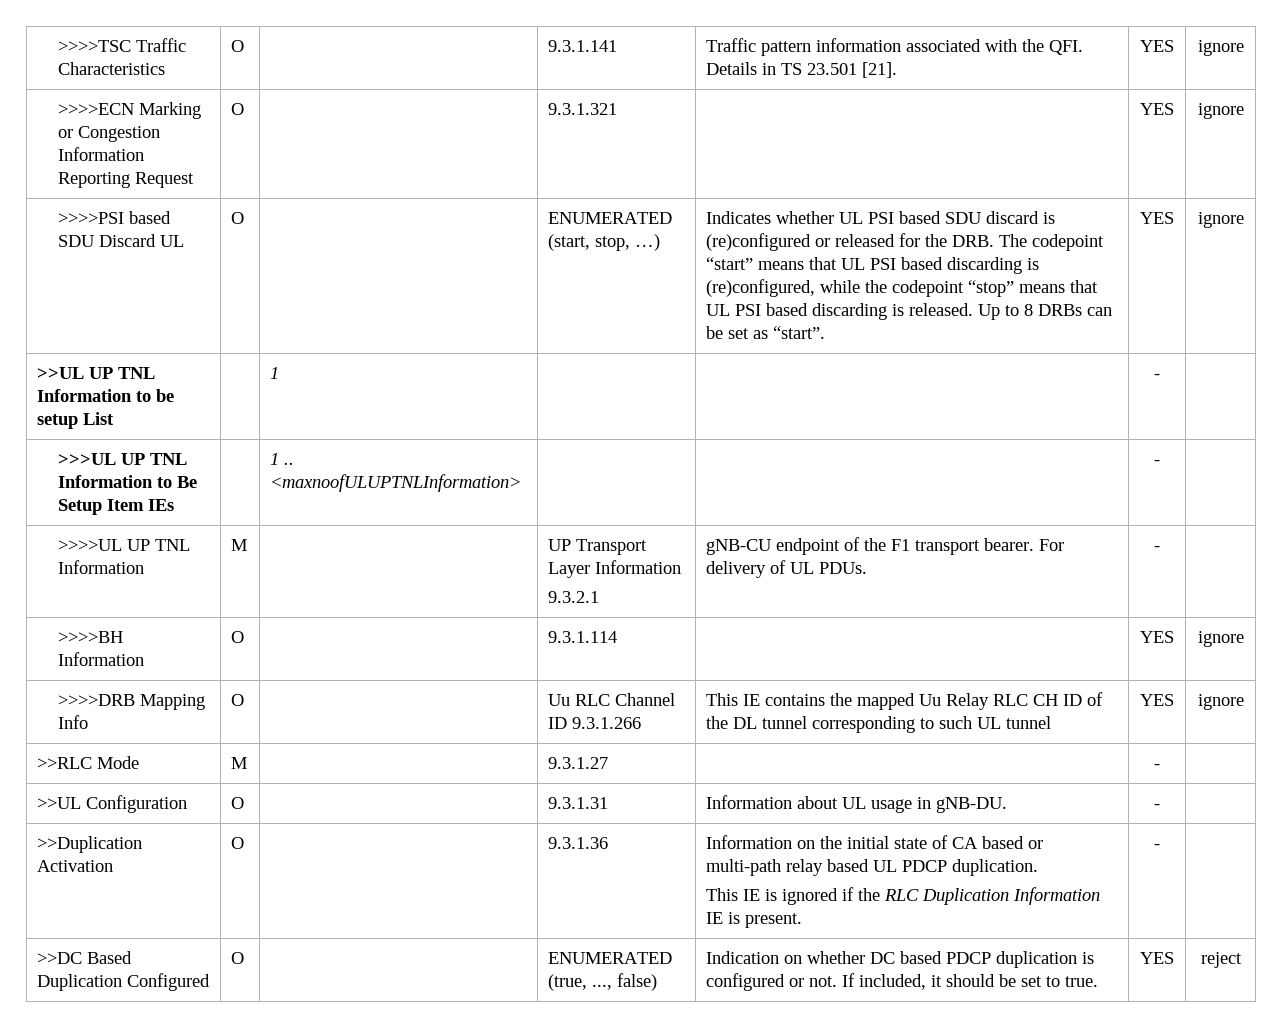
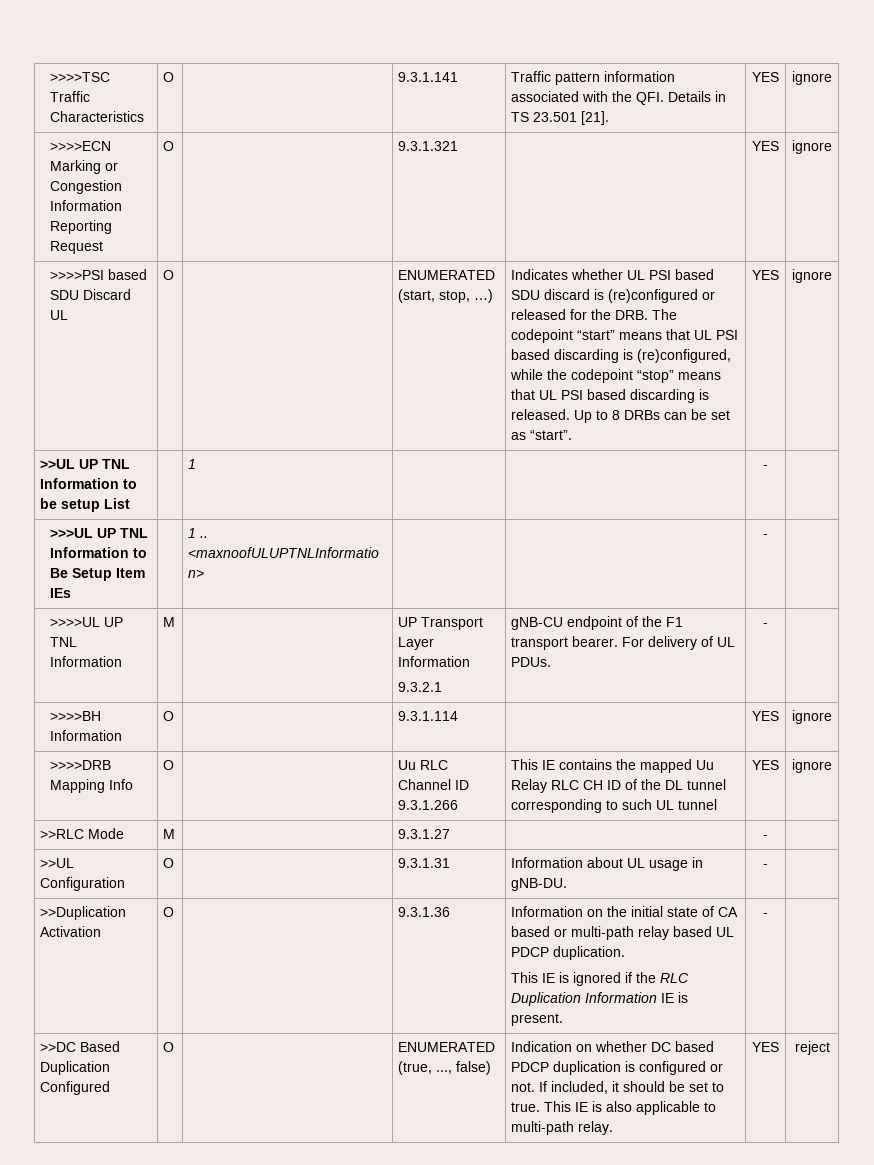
- >>DC Based Duplication Configured | O | | ENUMERATED (true, ..., false) | Indication on whether DC based PDCP duplication is configured or not. If included, it should be set to true. | YES | reject
+ >>DC Based Duplication Configured | O | | ENUMERATED (true, ..., false) | Indication on whether DC based PDCP duplication is configured or not. If included, it should be set to true. This IE is also applicable to multi-path relay. | YES | reject

